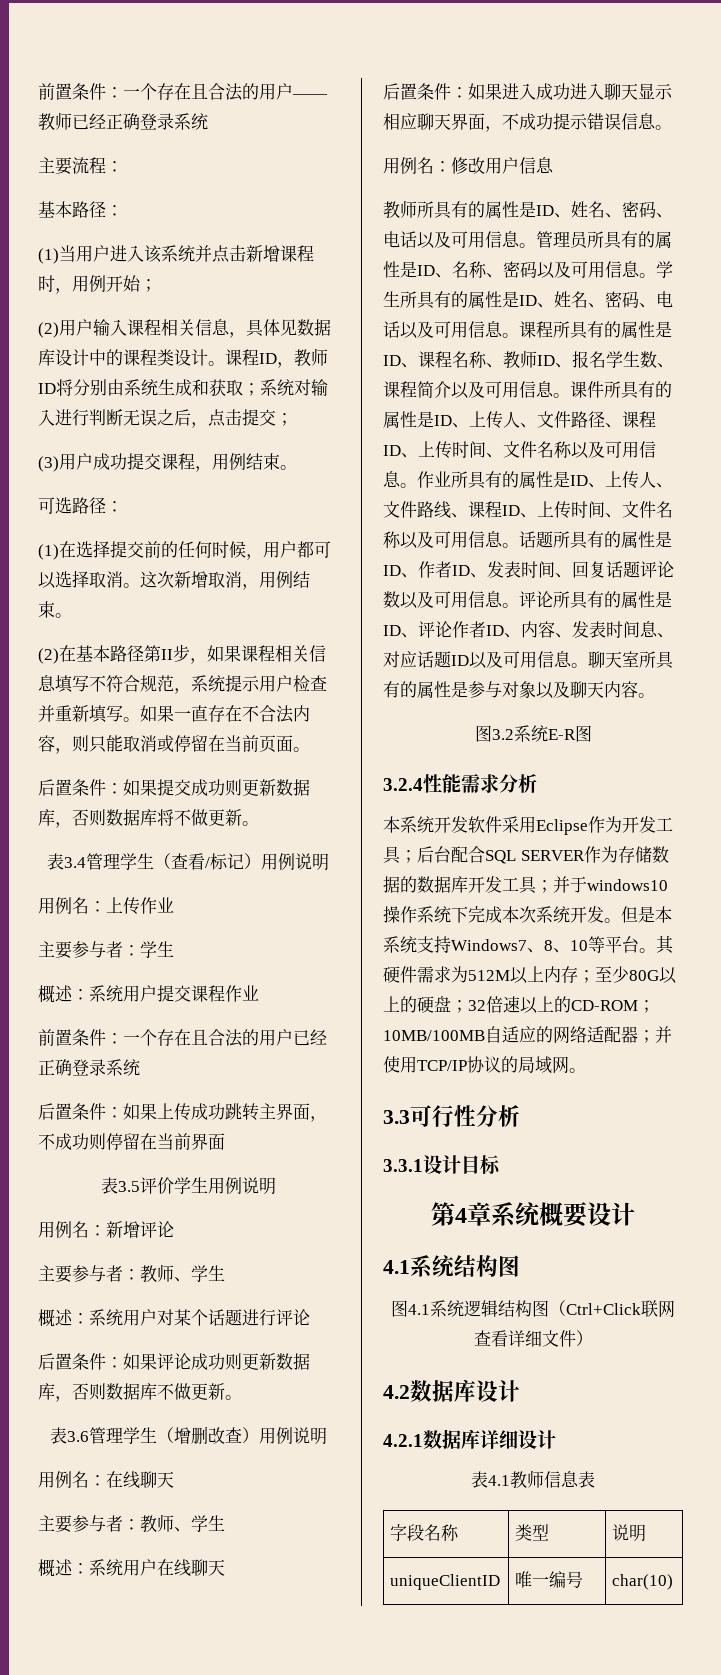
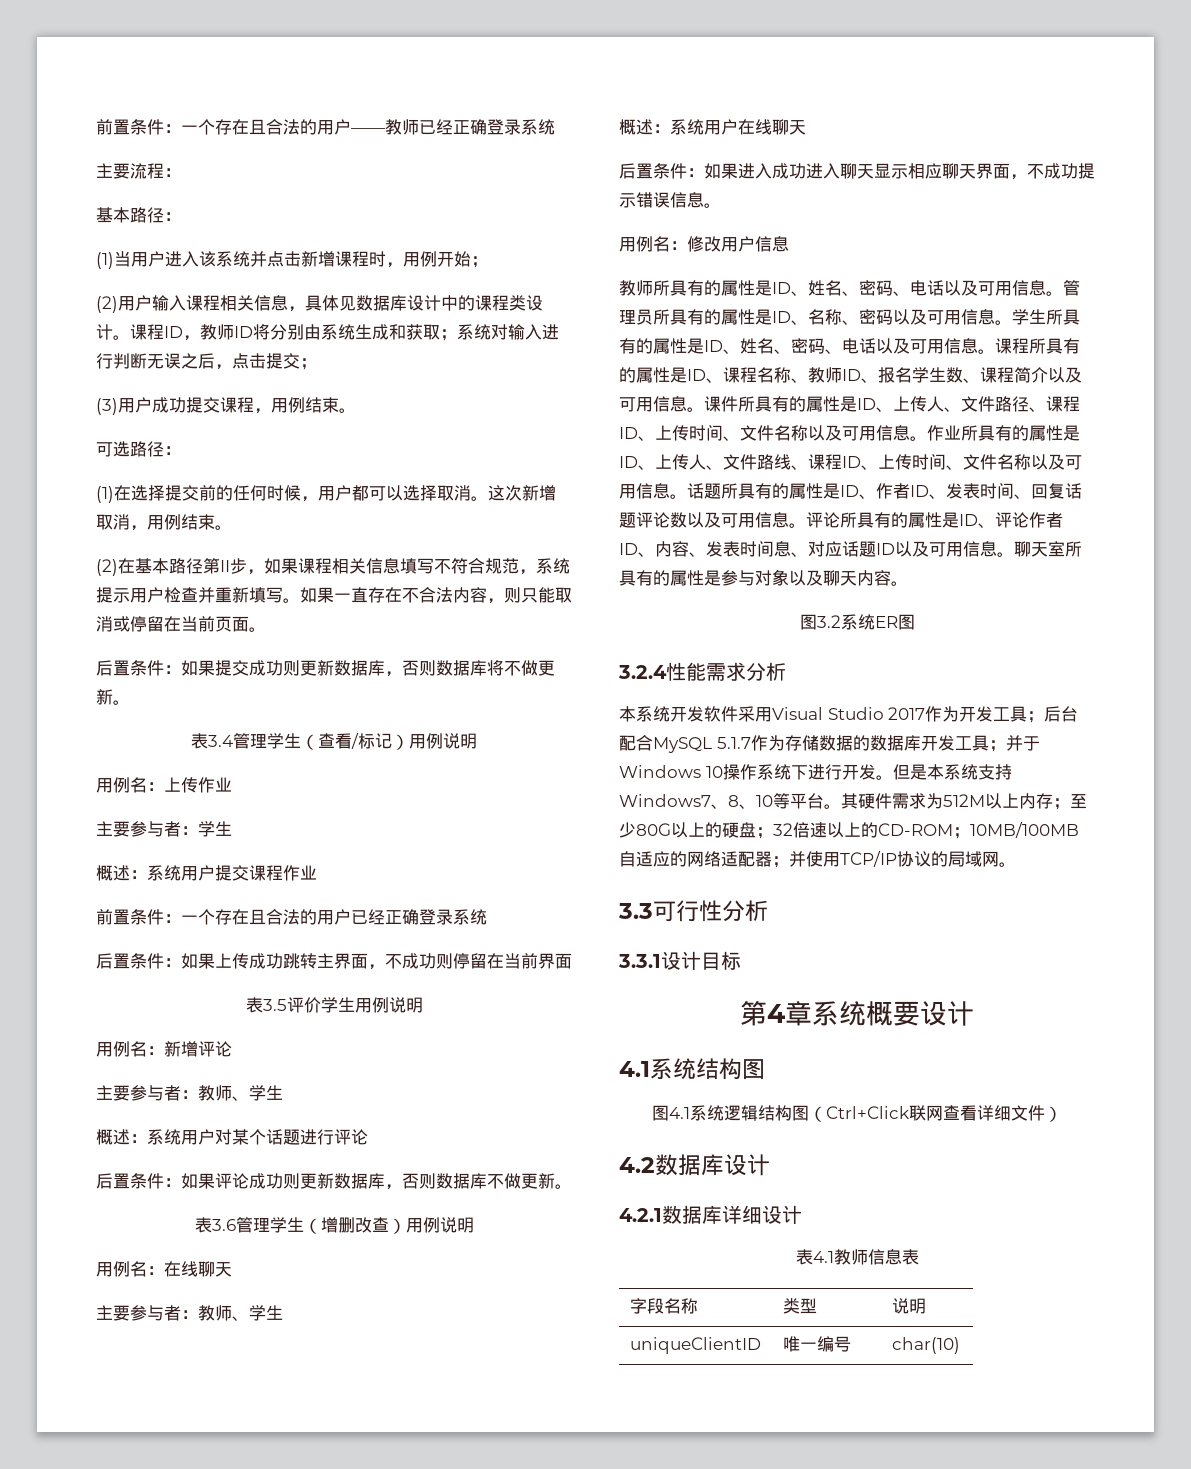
- 图3.2系统E-R图
+ 图3.2系统ER图
- 本系统开发软件采用Eclipse作为开发工具；后台配合SQL SERVER作为存储数据的数据库开发工具；并于windows10操作系统下完成本次系统开发。
+ 本系统开发软件采用Visual Studio 2017作为开发工具；后台配合MySQL 5.1.7作为存储数据的数据库开发工具；并于Windows 10操作系统下进行开发。

